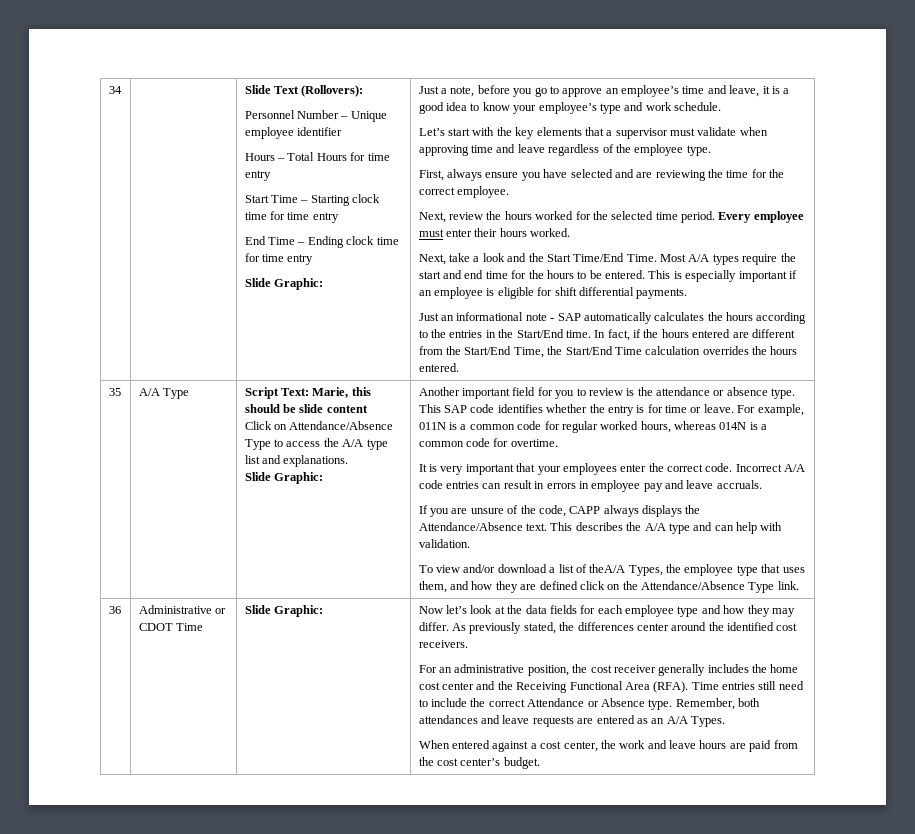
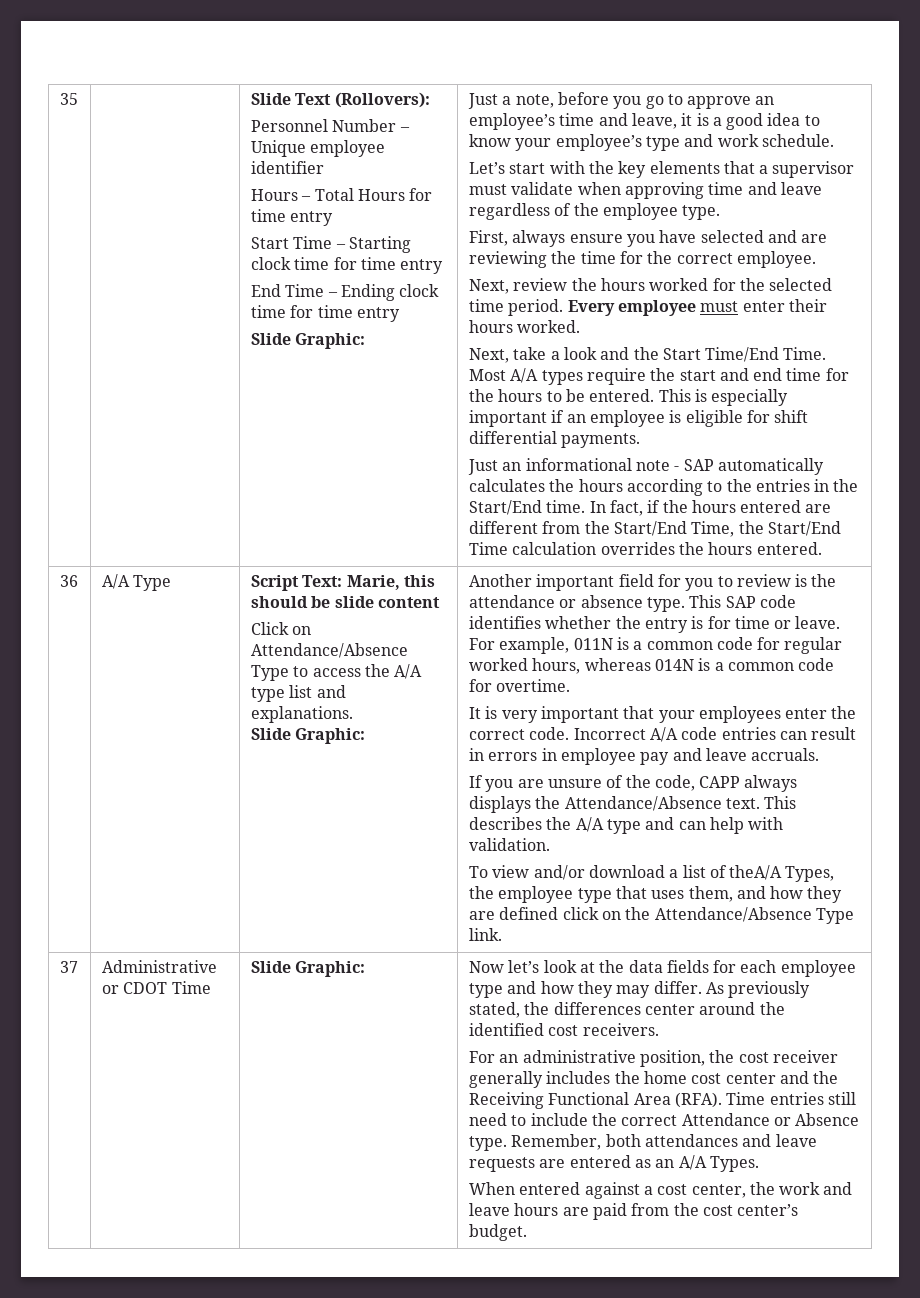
- 34
+ 35
- 35
+ 36
- 36
+ 37

